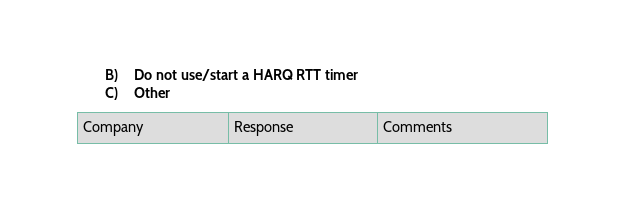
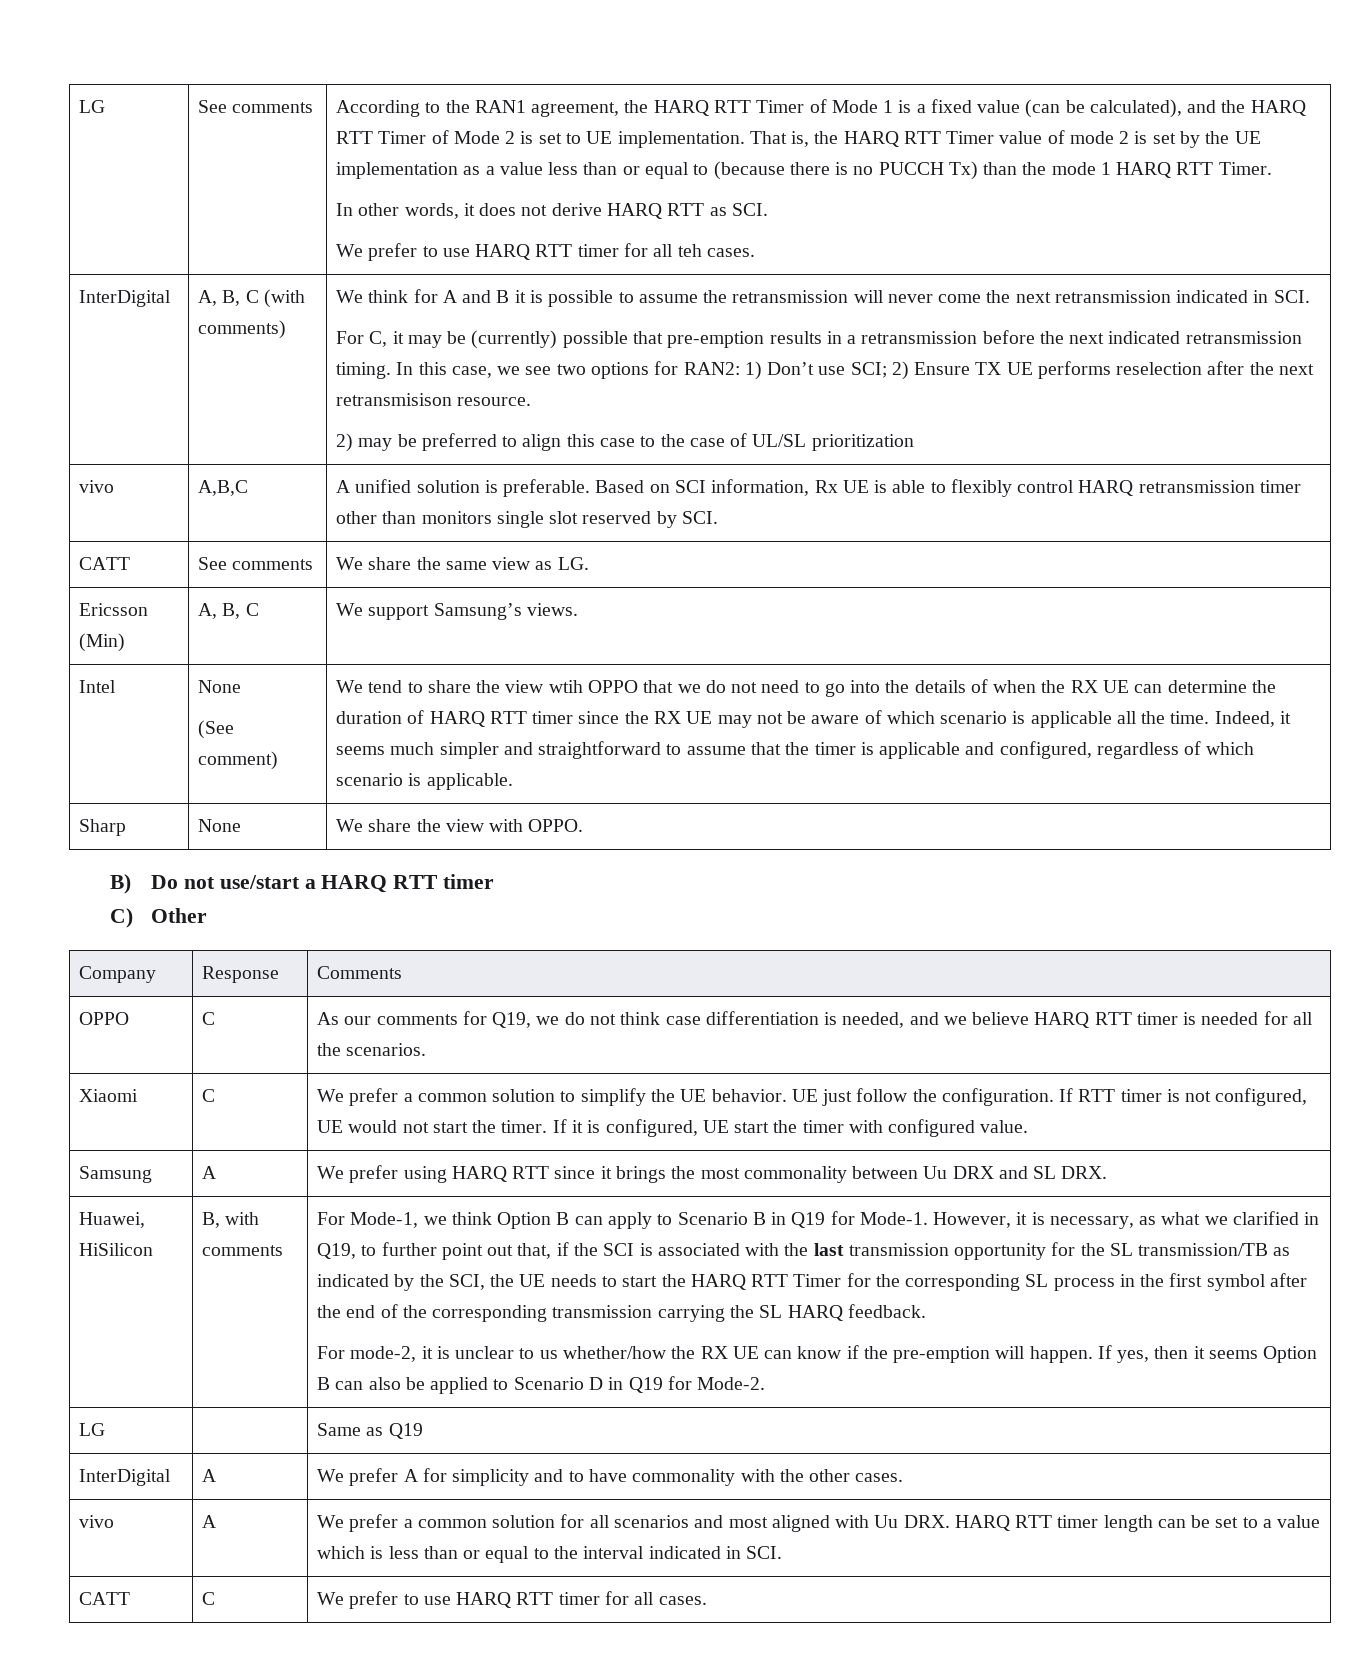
+ LG | See comments | According to the RAN1 agreement, the HARQ RTT Timer of Mode 1 is a fixed value (can be calculated), and the HARQ RTT Timer of Mode 2 is set to UE implementation. That is, the HARQ RTT Timer value of mode 2 is set by the UE implementation as a value less than or equal to (because there is no PUCCH Tx) than the mode 1 HARQ RTT Timer.
+ In other words, it does not derive HARQ RTT as SCI.
+ We prefer to use HARQ RTT timer for all teh cases.
+ InterDigital | A, B, C (with comments) | We think for A and B it is possible to assume the retransmission will never come the next retransmission indicated in SCI.
+ For C, it may be (currently) possible that pre-emption results in a retransmission before the next indicated retransmission timing. In this case, we see two options for RAN2: 1) Don’t use SCI; 2) Ensure TX UE performs reselection after the next retransmisison resource.
+ 2) may be preferred to align this case to the case of UL/SL prioritization
+ vivo | A,B,C | A unified solution is preferable. Based on SCI information, Rx UE is able to flexibly control HARQ retransmission timer other than monitors single slot reserved by SCI.
+ CATT | See comments | We share the same view as LG.
+ Ericsson (Min) | A, B, C | We support Samsung’s views.
+ Intel | None
+ (See comment) | We tend to share the view wtih OPPO that we do not need to go into the details of when the RX UE can determine the duration of HARQ RTT timer since the RX UE may not be aware of which scenario is applicable all the time. Indeed, it seems much simpler and straightforward to assume that the timer is applicable and configured, regardless of which scenario is applicable.
+ Sharp | None | We share the view with OPPO.
+ OPPO | C | As our comments for Q19, we do not think case differentiation is needed, and we believe HARQ RTT timer is needed for all the scenarios.
+ Xiaomi | C | We prefer a common solution to simplify the UE behavior. UE just follow the configuration. If RTT timer is not configured, UE would not start the timer. If it is configured, UE start the timer with configured value.
+ Samsung | A | We prefer using HARQ RTT since it brings the most commonality between Uu DRX and SL DRX.
+ Huawei, HiSilicon | B, with comments | For Mode-1, we think Option B can apply to Scenario B in Q19 for Mode-1. However, it is necessary, as what we clarified in Q19, to further point out that, if the SCI is associated with the last transmission opportunity for the SL transmission/TB as indicated by the SCI, the UE needs to start the HARQ RTT Timer for the corresponding SL process in the first symbol after the end of the corresponding transmission carrying the SL HARQ feedback.
+ For mode-2, it is unclear to us whether/how the RX UE can know if the pre-emption will happen. If yes, then it seems Option B can also be applied to Scenario D in Q19 for Mode-2.
+ LG | | Same as Q19
+ InterDigital | A | We prefer A for simplicity and to have commonality with the other cases.
+ vivo | A | We prefer a common solution for all scenarios and most aligned with Uu DRX. HARQ RTT timer length can be set to a value which is less than or equal to the interval indicated in SCI.
+ CATT | C | We prefer to use HARQ RTT timer for all cases.

